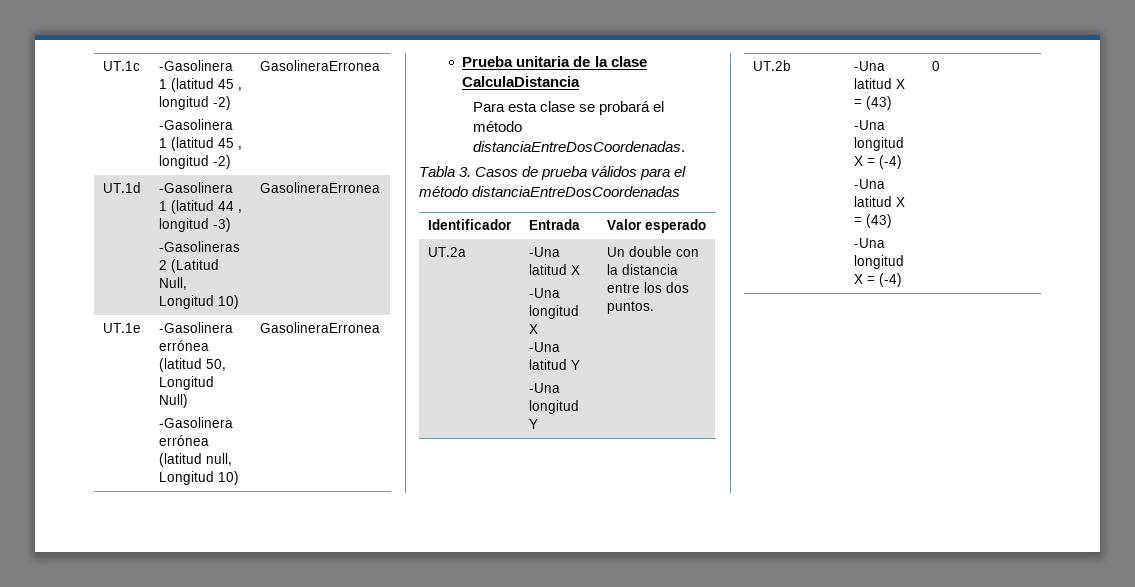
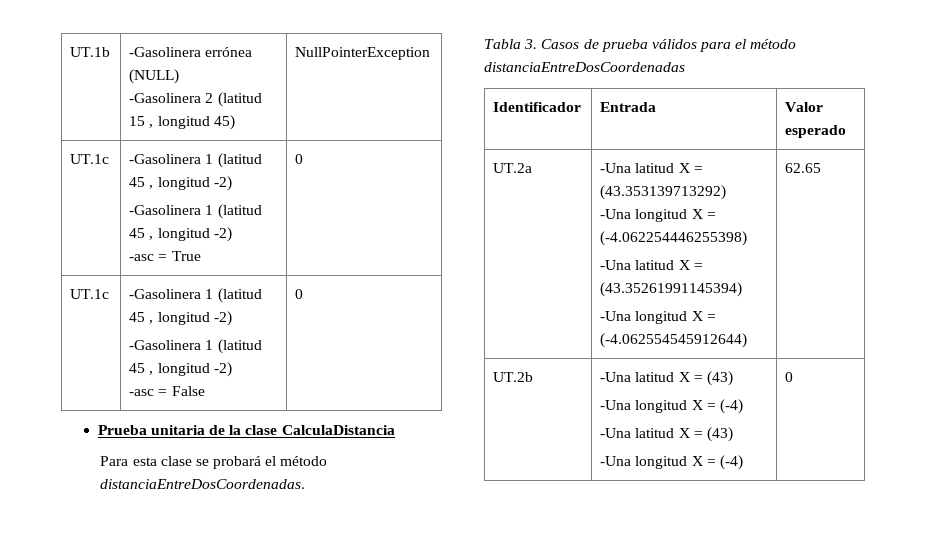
+ UT.1b | -Gasolinera errónea (NULL)
+ -Gasolinera 2 (latitud 15 , longitud 45) | NullPointerException
  UT.1c | -Gasolinera 1 (latitud 45 , longitud -2)
- -Gasolinera 1 (latitud 45 , longitud -2) | GasolineraErronea
- UT.1d | -Gasolinera 1 (latitud 44 , longitud -3)
- -Gasolineras 2 (Latitud Null, Longitud 10) | GasolineraErronea
- UT.1e | -Gasolinera errónea (latitud 50, Longitud Null)
- -Gasolinera errónea (latitud null, Longitud 10) | GasolineraErronea
+ -Gasolinera 1 (latitud 45 , longitud -2)
+ -asc = True | 0
+ UT.1c | -Gasolinera 1 (latitud 45 , longitud -2)
+ -Gasolinera 1 (latitud 45 , longitud -2)
+ -asc = False | 0
- UT.2a | -Una latitud X
- -Una longitud X
- -Una latitud Y
- -Una longitud Y | Un double con la distancia entre los dos puntos.
+ UT.2a | -Una latitud X = (43.353139713292)
+ -Una longitud X = (-4.062254446255398)
+ -Una latitud X = (43.35261991145394)
+ -Una longitud X = (-4.062554545912644) | 62.65

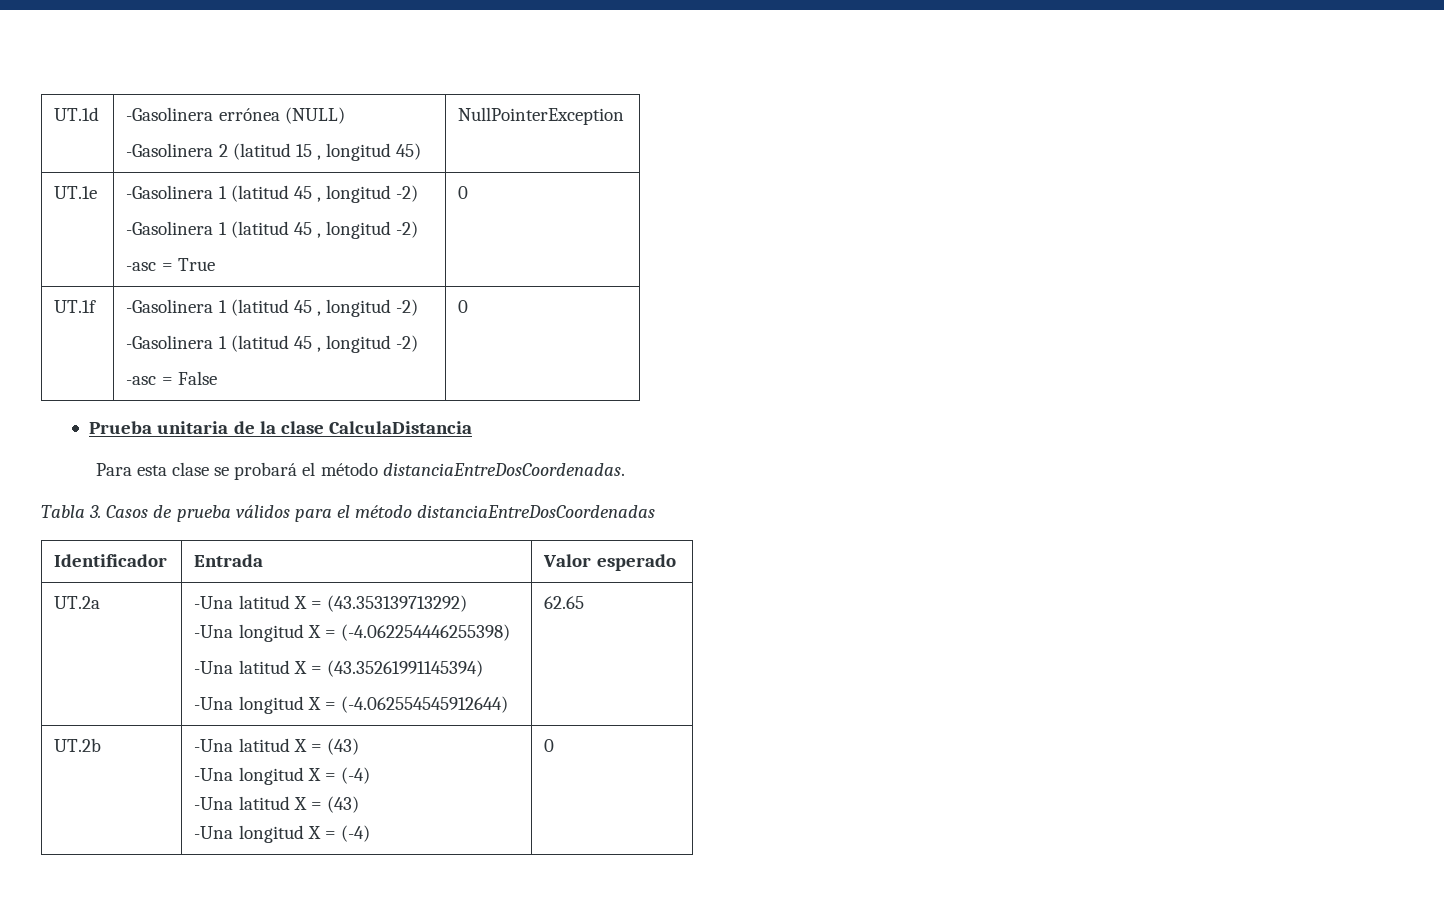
- UT.1b | -Gasolinera errónea (NULL)
+ UT.1d | -Gasolinera errónea (NULL)
  -Gasolinera 2 (latitud 15 , longitud 45) | NullPointerException
- UT.1c | -Gasolinera 1 (latitud 45 , longitud -2)
+ UT.1e | -Gasolinera 1 (latitud 45 , longitud -2)
  -Gasolinera 1 (latitud 45 , longitud -2)
  -asc = True | 0
- UT.1c | -Gasolinera 1 (latitud 45 , longitud -2)
+ UT.1f | -Gasolinera 1 (latitud 45 , longitud -2)

